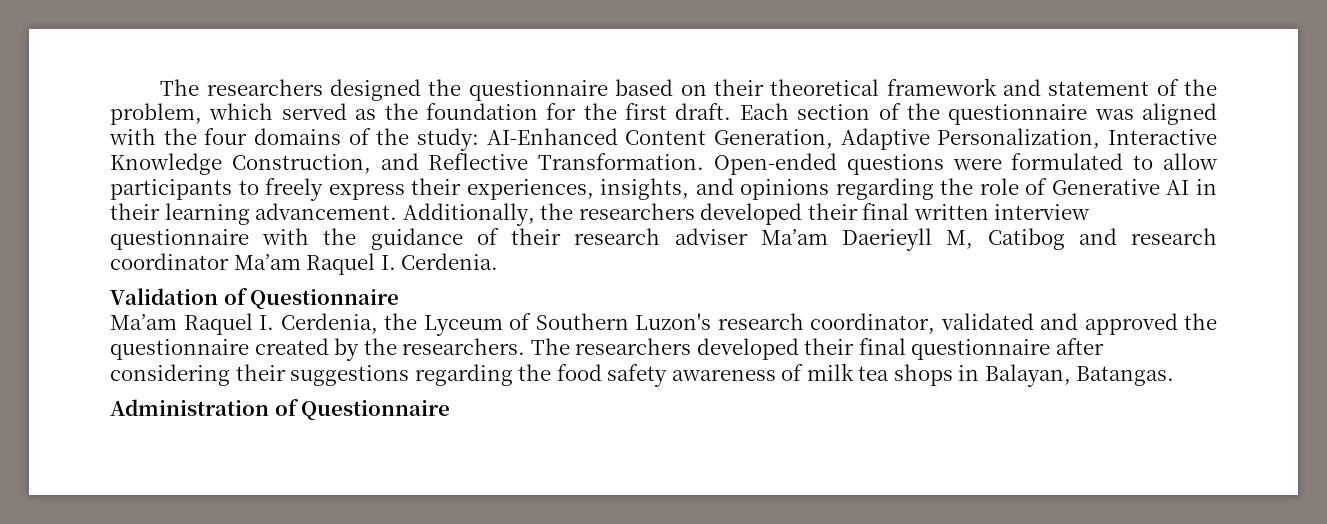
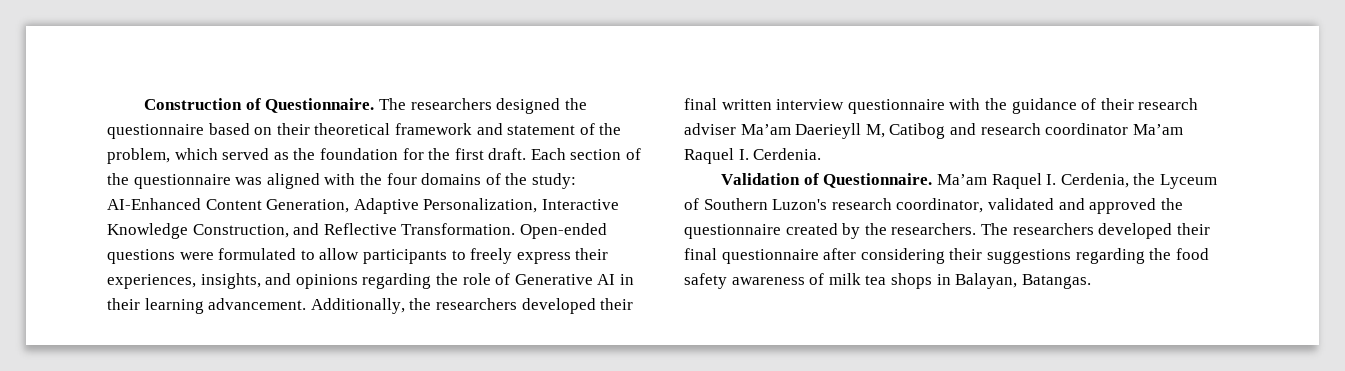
+ Construction of Questionnaire.
- Validation of Questionnaire
- Ma’am Raquel I. Cerdenia, the Lyceum of Southern Luzon's research coordinator, validated and approved the questionnaire created by the researchers.
+ Validation of Questionnaire. Ma’am Raquel I. Cerdenia, the Lyceum of Southern Luzon's research coordinator, validated and approved the questionnaire created by the researchers.
- Administration of Questionnaire

